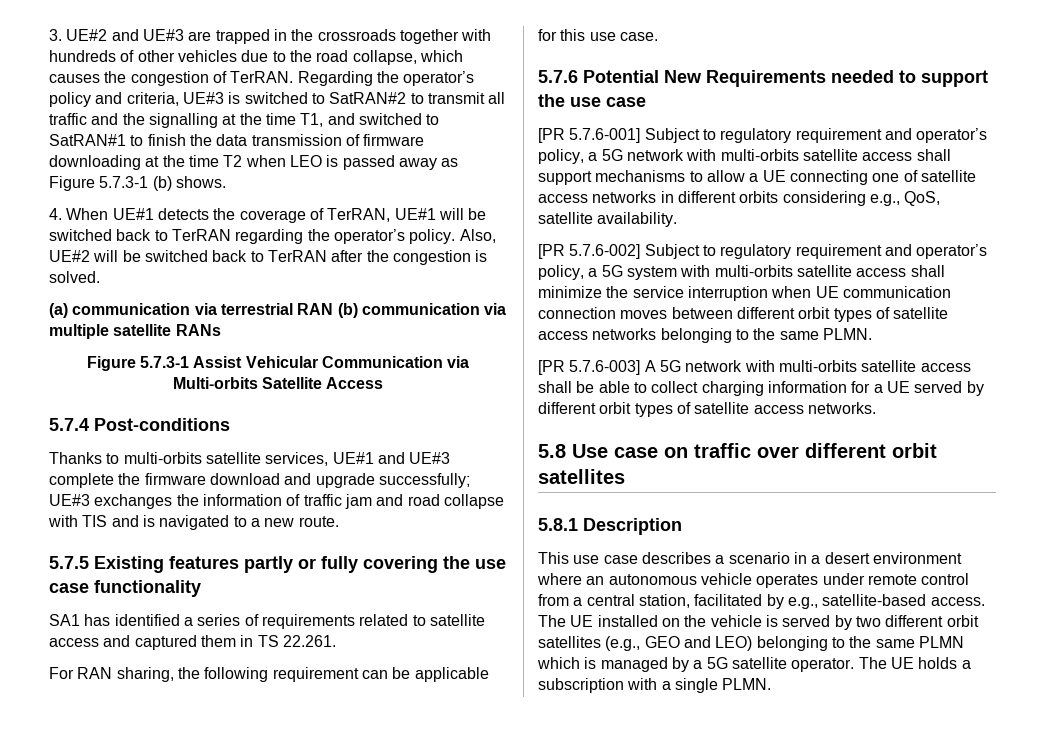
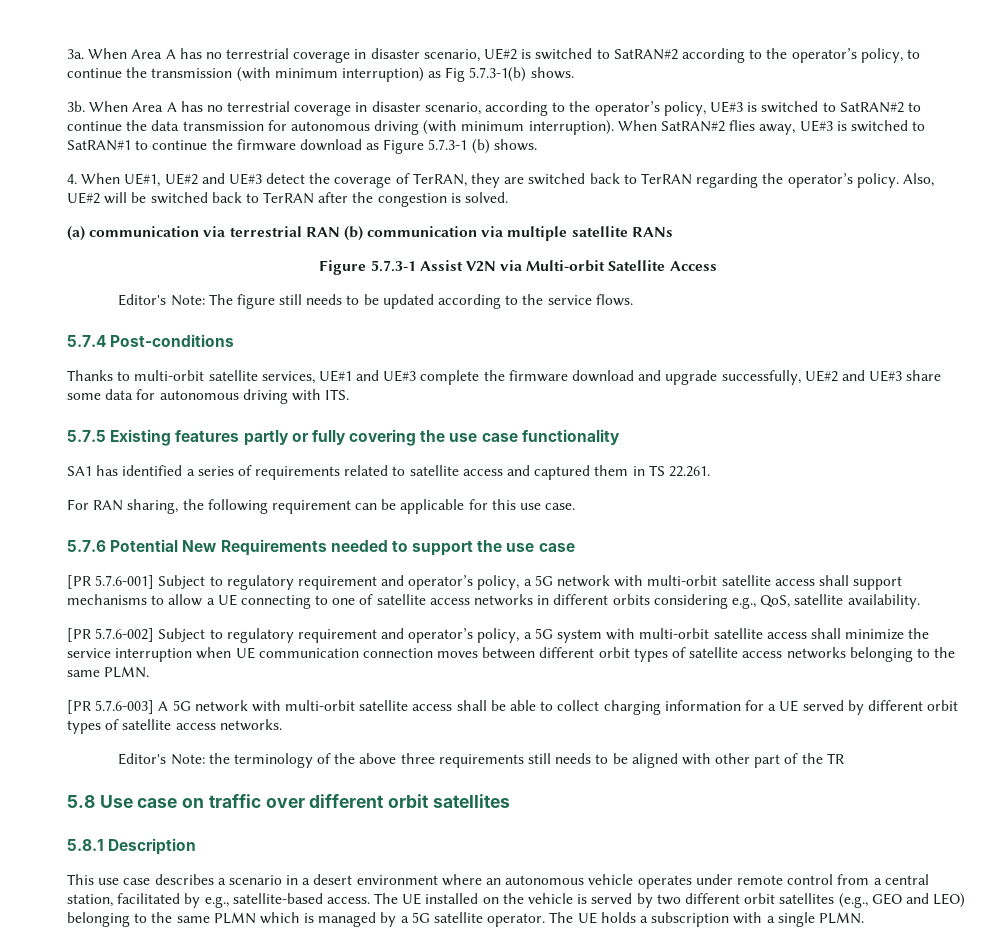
- 3. UE#2 and UE#3 are trapped in the crossroads together with hundreds of other vehicles due to the road collapse, which causes the congestion of TerRAN. Regarding the operator’s policy and criteria, UE#3 is switched to SatRAN#2 to transmit all traffic and the signalling at the time T1, and switched to SatRAN#1 to finish the data transmission of firmware downloading at the time T2 when LEO is passed away as Figure 5.7.3-1 (b) shows.
+ 3a. When Area A has no terrestrial coverage in disaster scenario, UE#2 is switched to SatRAN#2 according to the operator’s policy, to continue the transmission (with minimum interruption) as Fig 5.7.3-1(b) shows.
+ 3b. When Area A has no terrestrial coverage in disaster scenario, according to the operator’s policy, UE#3 is switched to SatRAN#2 to continue the data transmission for autonomous driving (with minimum interruption). When SatRAN#2 flies away, UE#3 is switched to SatRAN#1 to continue the firmware download as Figure 5.7.3-1 (b) shows.
- 4. When UE#1 detects the coverage of TerRAN, UE#1 will be switched back to TerRAN regarding the operator’s policy.
+ 4. When UE#1, UE#2 and UE#3 detect the coverage of TerRAN, they are switched back to TerRAN regarding the operator’s policy.
- Figure 5.7.3-1 Assist Vehicular Communication via Multi-orbits Satellite Access
+ Figure 5.7.3-1 Assist V2N via Multi-orbit Satellite Access
+ Editor's Note: The figure still needs to be updated according to the service flows.
- Thanks to multi-orbits satellite services, UE#1 and UE#3 complete the firmware download and upgrade successfully; UE#3 exchanges the information of traffic jam and road collapse with TIS and is navigated to a new route.
+ Thanks to multi-orbit satellite services, UE#1 and UE#3 complete the firmware download and upgrade successfully, UE#2 and UE#3 share some data for autonomous driving with ITS.
- [PR 5.7.6-001] Subject to regulatory requirement and operator’s policy, a 5G network with multi-orbits satellite access shall support mechanisms to allow a UE connecting one of satellite access networks in different orbits considering e.g., QoS, satellite availability.
+ [PR 5.7.6-001] Subject to regulatory requirement and operator’s policy, a 5G network with multi-orbit satellite access shall support mechanisms to allow a UE connecting to one of satellite access networks in different orbits considering e.g., QoS, satellite availability.
- [PR 5.7.6-002] Subject to regulatory requirement and operator’s policy, a 5G system with multi-orbits satellite access shall minimize the service interruption when UE communication connection moves between different orbit types of satellite access networks belonging to the same PLMN.
+ [PR 5.7.6-002] Subject to regulatory requirement and operator’s policy, a 5G system with multi-orbit satellite access shall minimize the service interruption when UE communication connection moves between different orbit types of satellite access networks belonging to the same PLMN.
- [PR 5.7.6-003] A 5G network with multi-orbits satellite access shall be able to collect charging information for a UE served by different orbit types of satellite access networks.
+ [PR 5.7.6-003] A 5G network with multi-orbit satellite access shall be able to collect charging information for a UE served by different orbit types of satellite access networks.
+ Editor's Note: the terminology of the above three requirements still needs to be aligned with other part of the TR

